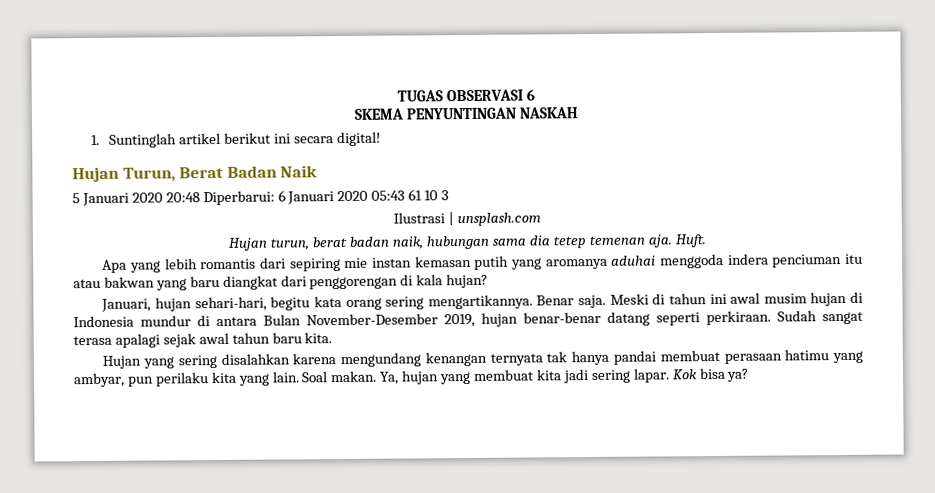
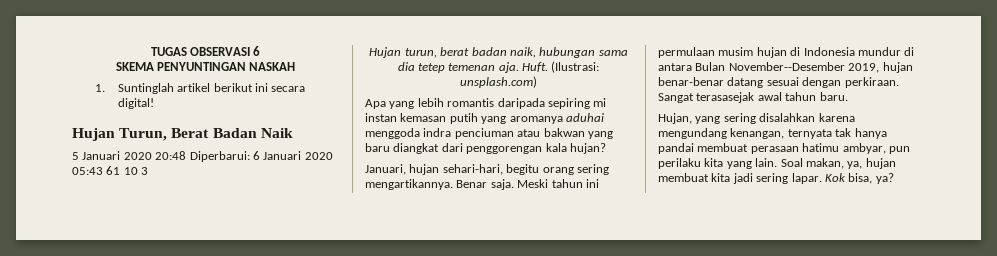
- Ilustrasi | unsplash.com
+ (Ilustrasi: unsplash.com)
- Apa yang lebih romantis dari sepiring mie instan kemasan putih yang aromanya aduhai menggoda indera penciuman itu atau bakwan yang baru diangkat dari penggorengan di kala hujan?
+ Apa yang lebih romantis daripada sepiring mi instan kemasan putih yang aromanya aduhai menggoda indra penciuman atau bakwan yang baru diangkat dari penggorengan kala hujan?
- Januari, hujan sehari-hari, begitu kata orang sering mengartikannya.
+ Januari, hujan sehari-hari, begitu orang sering mengartikannya.
- Meski di tahun ini awal musim hujan di Indonesia mundur di antara Bulan November-Desember 2019, hujan benar-benar datang seperti perkiraan. Sudah sangat terasa apalagi sejak awal tahun baru kita.
- Hujan yang sering disalahkan karena mengundang kenangan ternyata tak hanya pandai membuat perasaan hatimu yang ambyar, pun perilaku kita yang lain.
+ Meski tahun ini permulaan musim hujan di Indonesia mundur di antara Bulan November--Desember 2019, hujan benar-benar datang sesuai dengan perkiraan. Sangat terasasejak awal tahun baru.
+ Hujan, yang sering disalahkan karena mengundang kenangan, ternyata tak hanya pandai membuat perasaan hatimu ambyar, pun perilaku kita yang lain.
- Soal makan. Ya, hujan yang membuat kita jadi sering lapar.
+ Soal makan, ya, hujan membuat kita jadi sering lapar.
- Kok bisa ya?
+ Kok bisa, ya?

